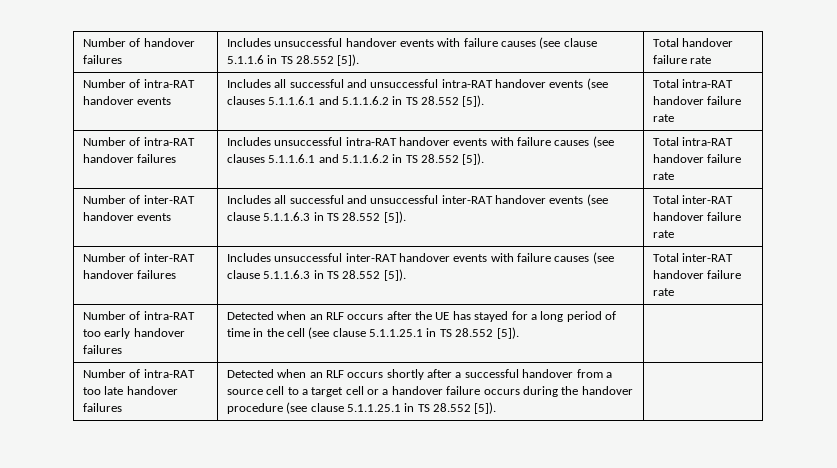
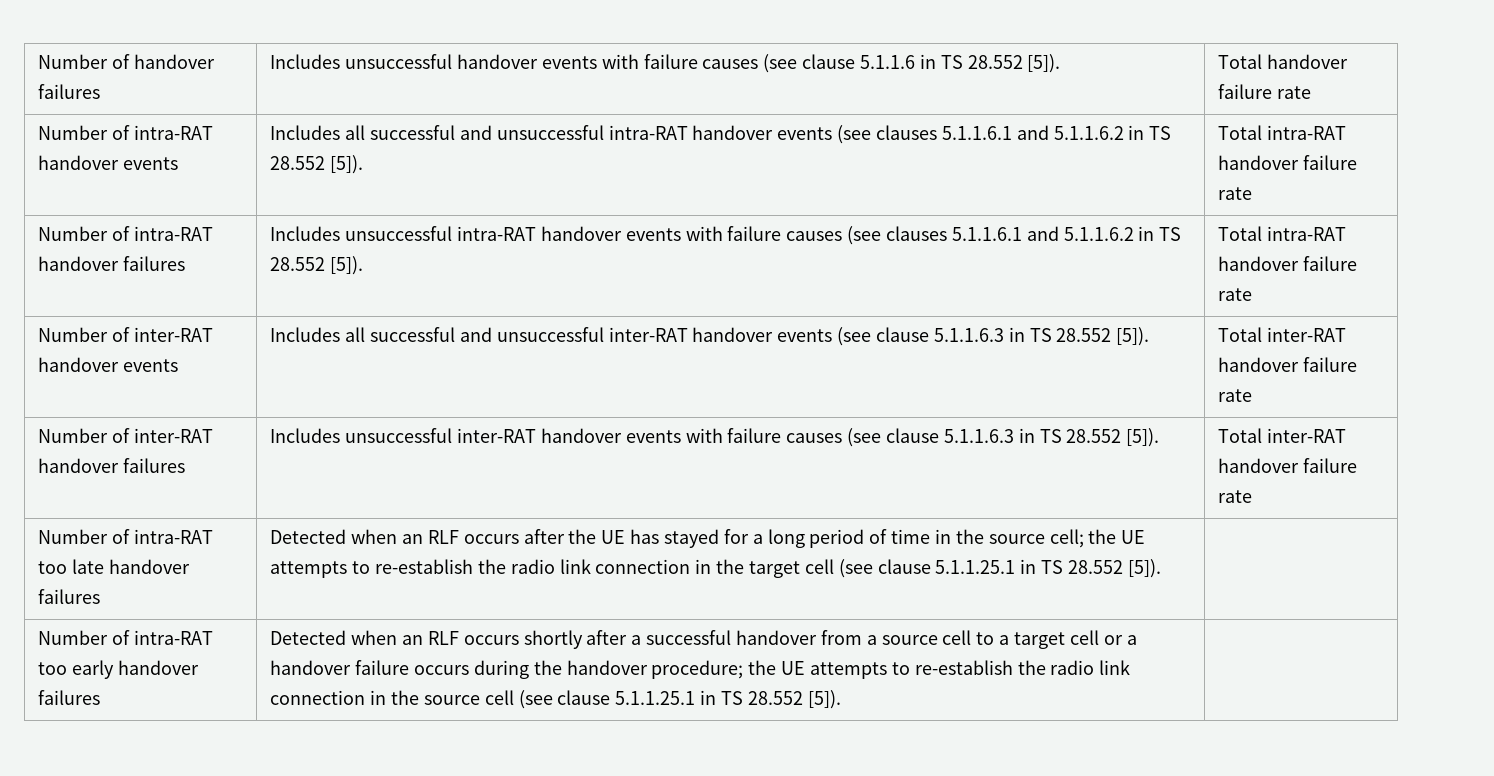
- Number of intra-RAT too early handover failures
+ Number of intra-RAT too late handover failures
- Detected when an RLF occurs after the UE has stayed for a long period of time in the cell (see clause 5.1.1.25.1 in TS 28.552 [5]).
+ Detected when an RLF occurs after the UE has stayed for a long period of time in the source cell; the UE attempts to re-establish the radio link connection in the target cell (see clause 5.1.1.25.1 in TS 28.552 [5]).
- Number of intra-RAT too late handover failures
+ Number of intra-RAT too early handover failures
- Detected when an RLF occurs shortly after a successful handover from a source cell to a target cell or a handover failure occurs during the handover procedure (see clause 5.1.1.25.1 in TS 28.552 [5]).
+ Detected when an RLF occurs shortly after a successful handover from a source cell to a target cell or a handover failure occurs during the handover procedure; the UE attempts to re-establish the radio link connection in the source cell (see clause 5.1.1.25.1 in TS 28.552 [5]).

